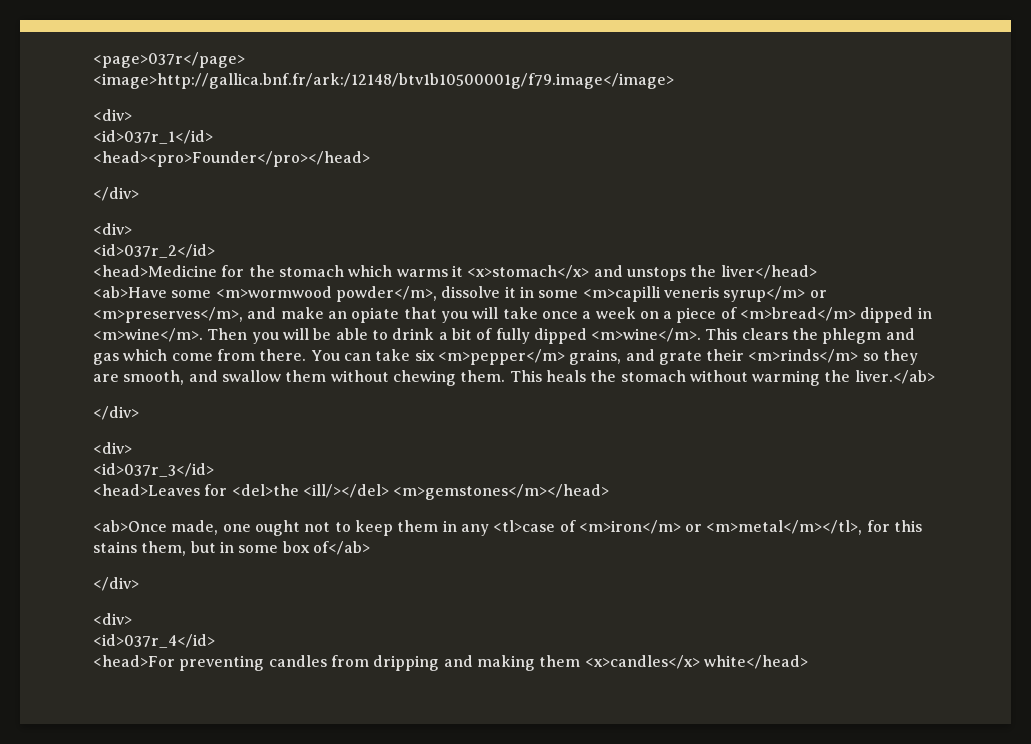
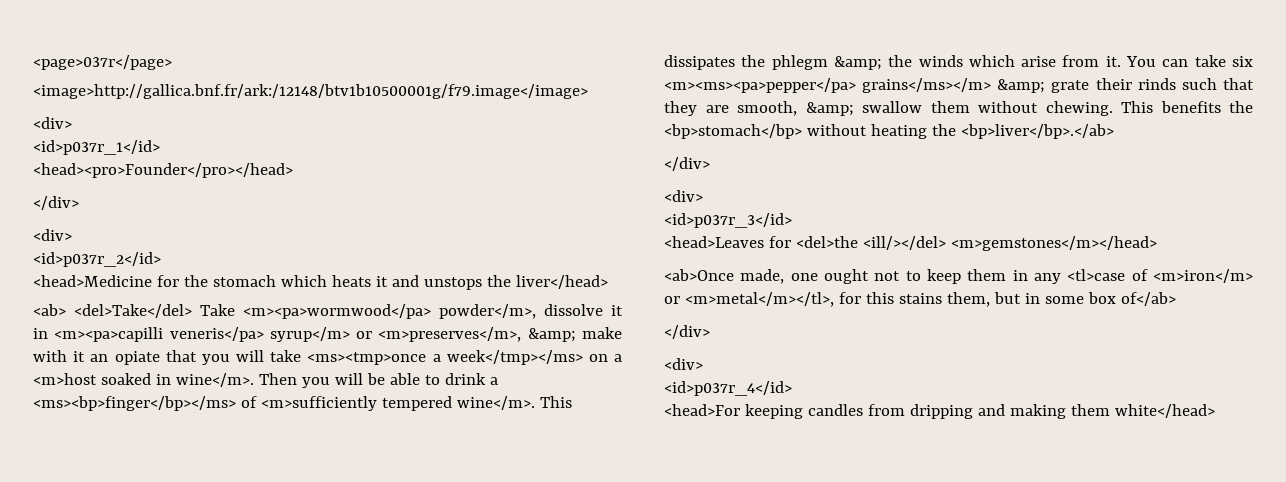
- <id>037r_1</id>
+ <id>p037r_1</id>
- <id>037r_2</id>
+ <id>p037r_2</id>
- <head>Medicine for the stomach which warms it <x>stomach</x> and unstops the liver</head>
+ <head>Medicine for the stomach which heats it and unstops the liver</head>
- <ab>Have some <m>wormwood powder</m>, dissolve it in some <m>capilli veneris syrup</m> or <m>preserves</m>, and make an opiate that you will take once a week on a piece of <m>bread</m> dipped in <m>wine</m>.
+ <ab> <del>Take</del> Take <m><pa>wormwood</pa> powder</m>, dissolve it in <m><pa>capilli veneris</pa> syrup</m> or <m>preserves</m>, &amp; make with it an opiate that you will take <ms><tmp>once a week</tmp></ms> on a <m>host soaked in wine</m>.
- Then you will be able to drink a bit of fully dipped <m>wine</m>. This clears the phlegm and gas which come from there. You can take six <m>pepper</m> grains, and grate their <m>rinds</m> so they are smooth, and swallow them without chewing them. This heals the stomach without warming the liver.</ab>
+ Then you will be able to drink a <ms><bp>finger</bp></ms> of <m>sufficiently tempered wine</m>. This dissipates the phlegm &amp; the winds which arise from it. You can take six <m><ms><pa>pepper</pa> grains</ms></m> &amp; grate their rinds such that they are smooth, &amp; swallow them without chewing. This benefits the <bp>stomach</bp> without heating the <bp>liver</bp>.</ab>
  </div>
  <div>
- <id>037r_3</id>
+ <id>p037r_3</id>
- <id>037r_4</id>
+ <id>p037r_4</id>
- <head>For preventing candles from dripping and making them <x>candles</x> white</head>
+ <head>For keeping candles from dripping and making them white</head>

